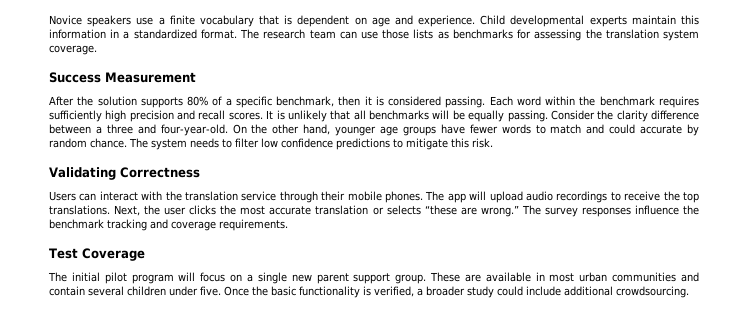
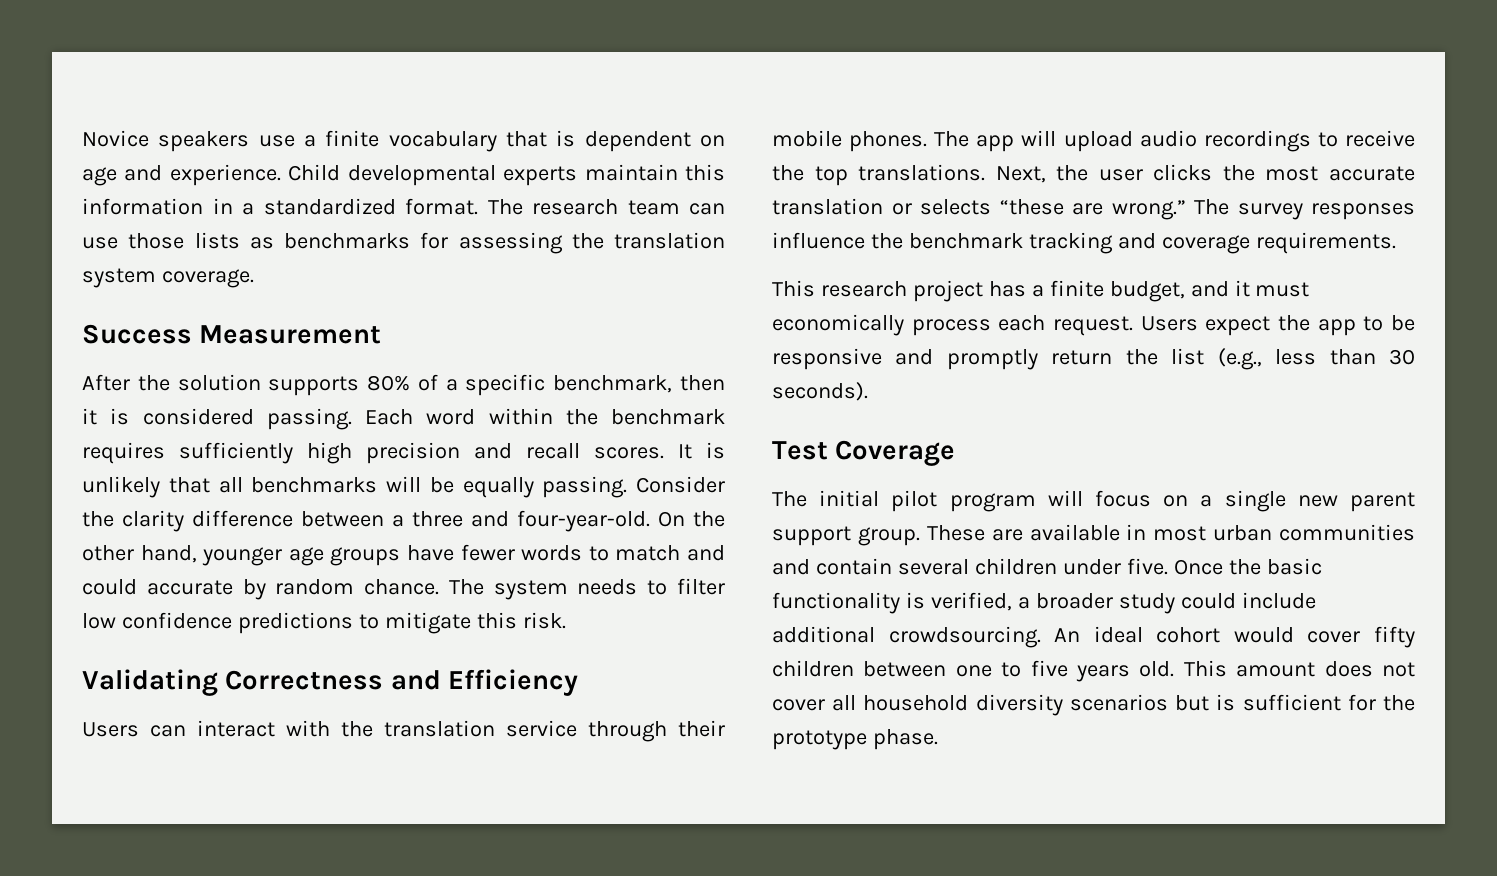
- Validating Correctness
+ Validating Correctness and Efficiency
+ This research project has a finite budget, and it must economically process each request. Users expect the app to be responsive and promptly return the list (e.g., less than 30 seconds).
+ An ideal cohort would cover fifty children between one to five years old. This amount does not cover all household diversity scenarios but is sufficient for the prototype phase.

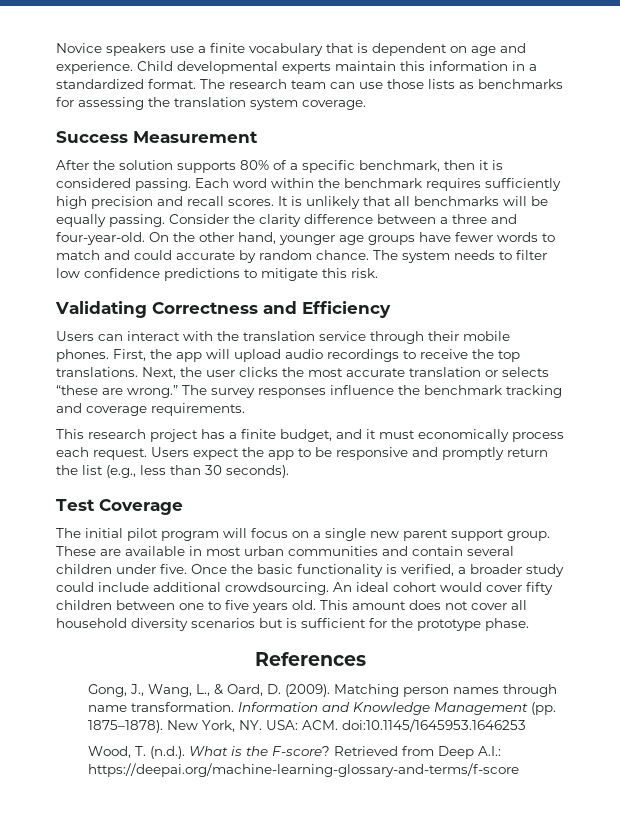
- The app will upload audio recordings to receive the top translations.
+ First, the app will upload audio recordings to receive the top translations.
+ References
+ Gong, J., Wang, L., & Oard, D. (2009). Matching person names through name transformation. Information and Knowledge Management (pp. 1875–1878). New York, NY. USA: ACM. doi:10.1145/1645953.1646253
+ Wood, T. (n.d.). What is the F-score? Retrieved from Deep A.I.: https://deepai.org/machine-learning-glossary-and-terms/f-score

